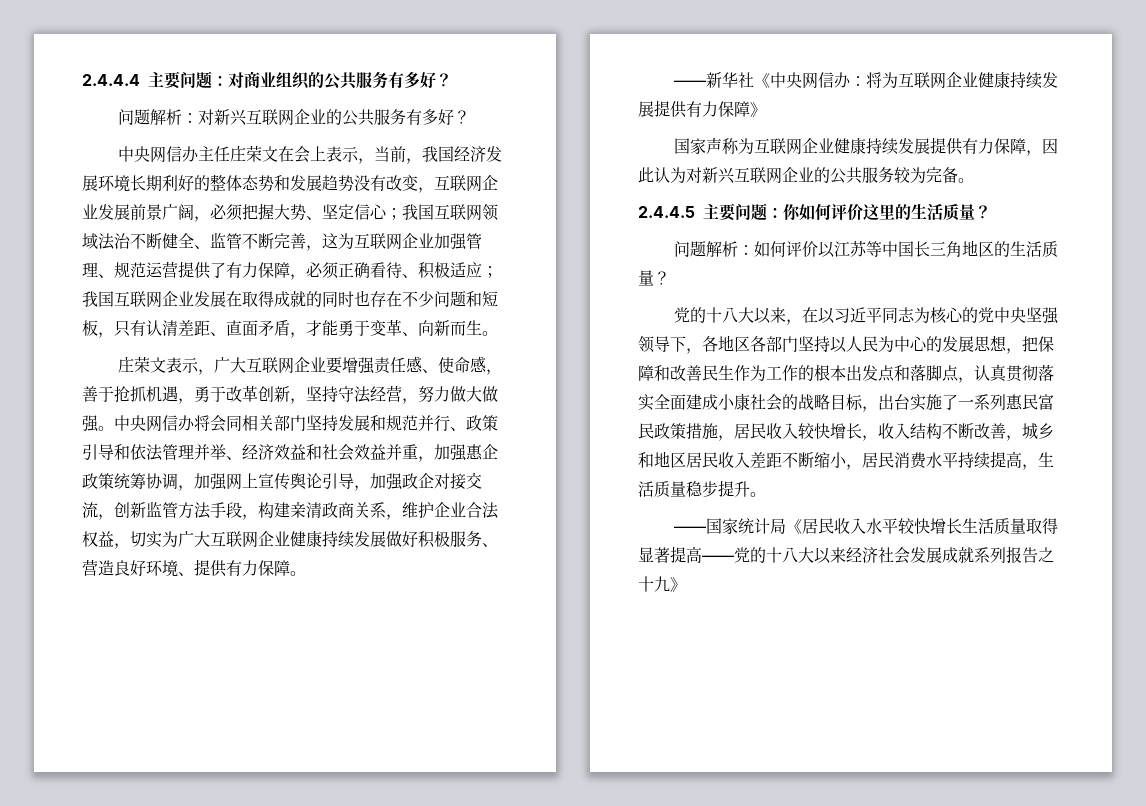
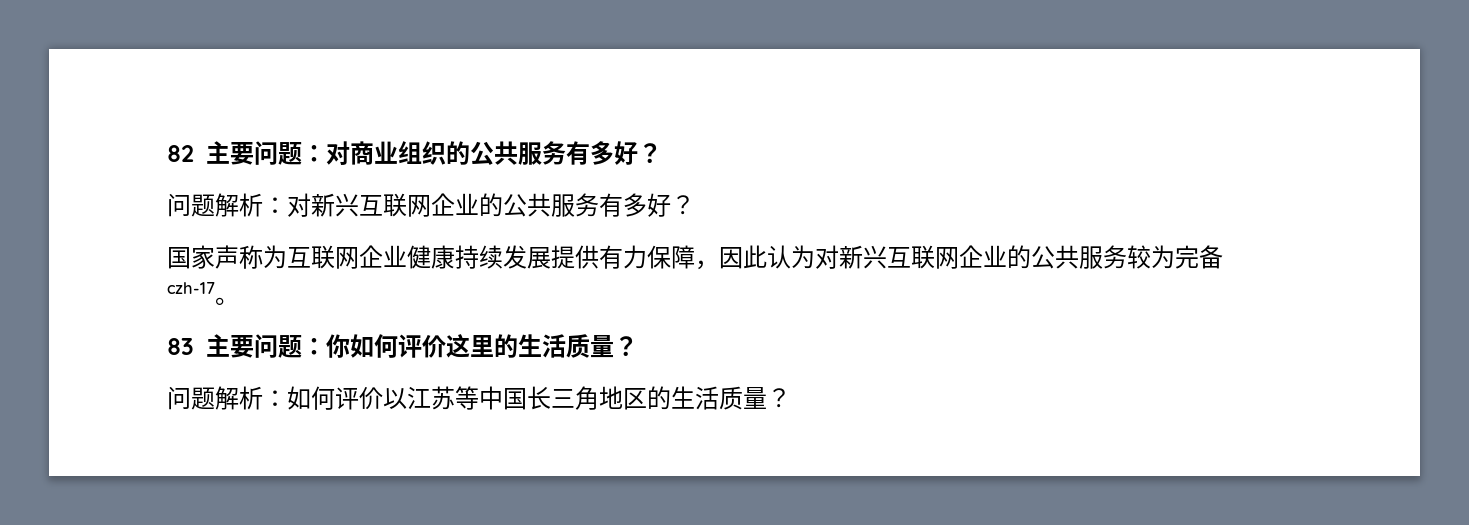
- 2.4.4.4主要问题：对商业组织的公共服务有多好？
+ 82主要问题：对商业组织的公共服务有多好？
- 中央网信办主任庄荣文在会上表示，当前，我国经济发展环境长期利好的整体态势和发展趋势没有改变，互联网企业发展前景广阔，必须把握大势、坚定信心；我国互联网领域法治不断健全、监管不断完善，这为互联网企业加强管理、规范运营提供了有力保障，必须正确看待、积极适应；我国互联网企业发展在取得成就的同时也存在不少问题和短板，只有认清差距、直面矛盾，才能勇于变革、向新而生。
- 庄荣文表示，广大互联网企业要增强责任感、使命感，善于抢抓机遇，勇于改革创新，坚持守法经营，努力做大做强。中央网信办将会同相关部门坚持发展和规范并行、政策引导和依法管理并举、经济效益和社会效益并重，加强惠企政策统筹协调，加强网上宣传舆论引导，加强政企对接交流，创新监管方法手段，构建亲清政商关系，维护企业合法权益，切实为广大互联网企业健康持续发展做好积极服务、营造良好环境、提供有力保障。
- ——新华社《中央网信办：将为互联网企业健康持续发展提供有力保障》
- 国家声称为互联网企业健康持续发展提供有力保障，因此认为对新兴互联网企业的公共服务较为完备。
- 2.4.4.5主要问题：你如何评价这里的生活质量？
+ 国家声称为互联网企业健康持续发展提供有力保障，因此认为对新兴互联网企业的公共服务较为完备czh-17。
+ 83主要问题：你如何评价这里的生活质量？
- 党的十八大以来，在以习近平同志为核心的党中央坚强领导下，各地区各部门坚持以人民为中心的发展思想，把保障和改善民生作为工作的根本出发点和落脚点，认真贯彻落实全面建成小康社会的战略目标，出台实施了一系列惠民富民政策措施，居民收入较快增长，收入结构不断改善，城乡和地区居民收入差距不断缩小，居民消费水平持续提高，生活质量稳步提升。
- ——国家统计局《居民收入水平较快增长生活质量取得显著提高——党的十八大以来经济社会发展成就系列报告之十九》

